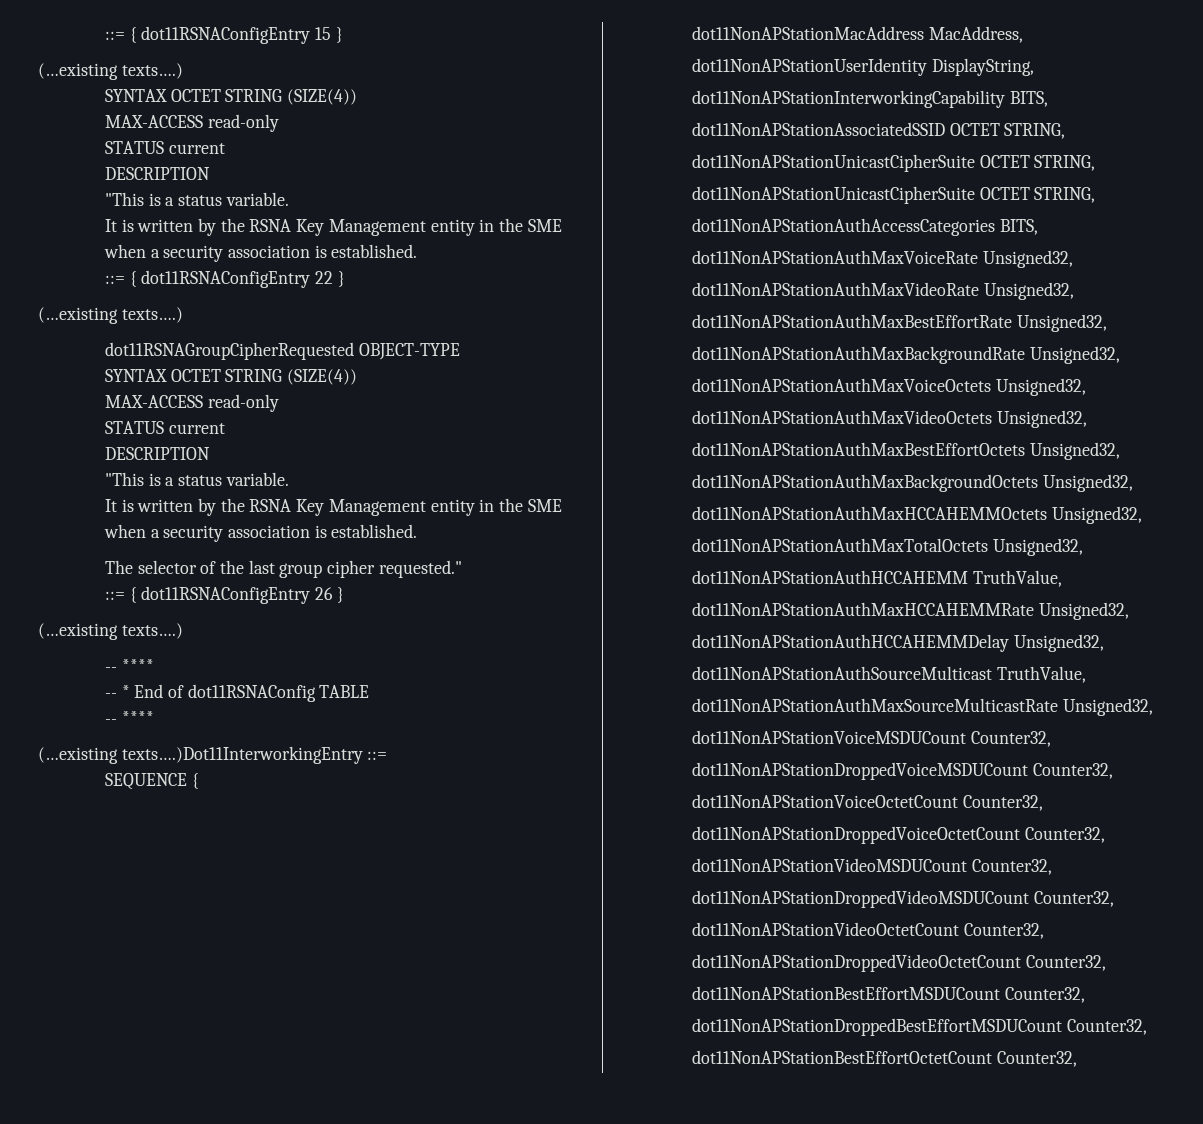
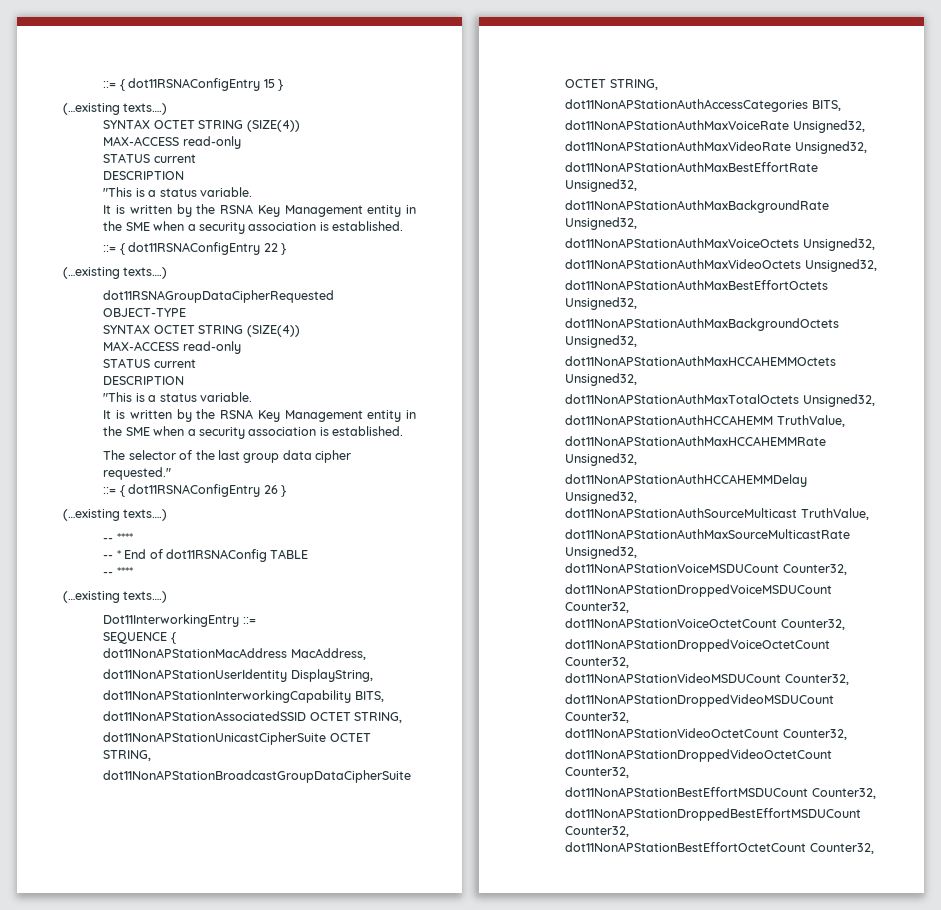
- dot11RSNAGroupCipherRequested OBJECT-TYPE
+ dot11RSNAGroupDataCipherRequested OBJECT-TYPE
- The selector of the last group cipher requested."
+ The selector of the last group data cipher requested."
  -- * End of dot11RSNAConfig TABLE
  -- ****
- (…existing texts….)Dot11InterworkingEntry ::=
+ (…existing texts….)
+ Dot11InterworkingEntry ::=
  dot11NonAPStationAssociatedSSID OCTET STRING,
  dot11NonAPStationUnicastCipherSuite OCTET STRING,
- dot11NonAPStationUnicastCipherSuite OCTET STRING,
+ dot11NonAPStationBroadcastGroupDataCipherSuite OCTET STRING,

